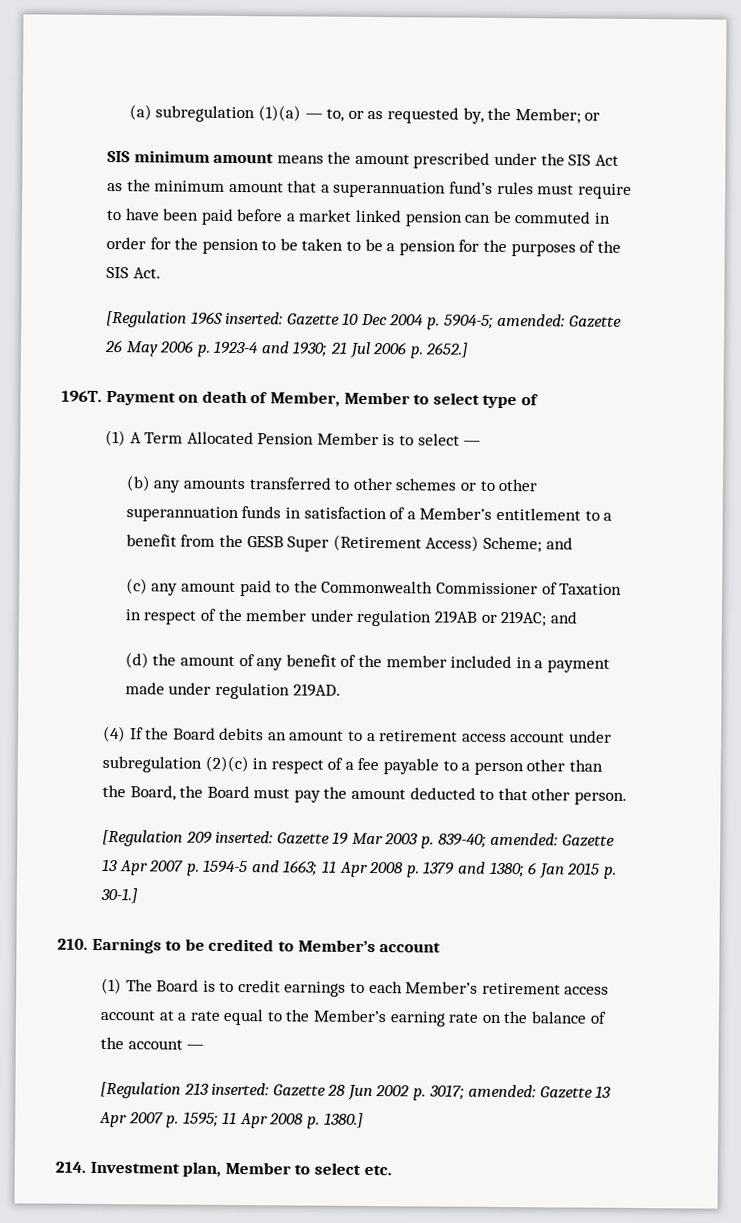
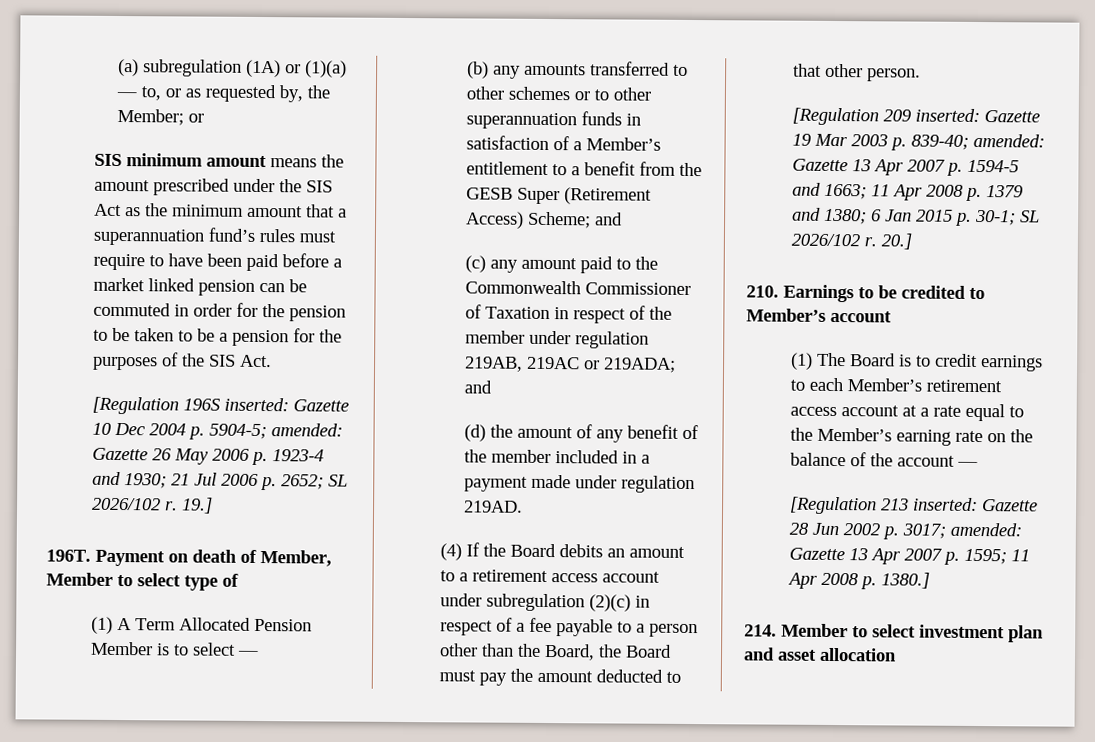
- (a) subregulation (1)(a) — to, or as requested by, the Member; or
+ (a) subregulation (1A) or (1)(a) — to, or as requested by, the Member; or
- [Regulation 196S inserted: Gazette 10 Dec 2004 p. 5904-5; amended: Gazette 26 May 2006 p. 1923-4 and 1930; 21 Jul 2006 p. 2652.]
+ [Regulation 196S inserted: Gazette 10 Dec 2004 p. 5904-5; amended: Gazette 26 May 2006 p. 1923-4 and 1930; 21 Jul 2006 p. 2652; SL 2026/102 r. 19.]
- (c) any amount paid to the Commonwealth Commissioner of Taxation in respect of the member under regulation 219AB or 219AC; and
+ (c) any amount paid to the Commonwealth Commissioner of Taxation in respect of the member under regulation 219AB, 219AC or 219ADA; and
- [Regulation 209 inserted: Gazette 19 Mar 2003 p. 839-40; amended: Gazette 13 Apr 2007 p. 1594-5 and 1663; 11 Apr 2008 p. 1379 and 1380; 6 Jan 2015 p. 30-1.]
+ [Regulation 209 inserted: Gazette 19 Mar 2003 p. 839-40; amended: Gazette 13 Apr 2007 p. 1594-5 and 1663; 11 Apr 2008 p. 1379 and 1380; 6 Jan 2015 p. 30-1; SL 2026/102 r. 20.]
- 214. Investment plan, Member to select etc.
+ 214. Member to select investment plan and asset allocation

